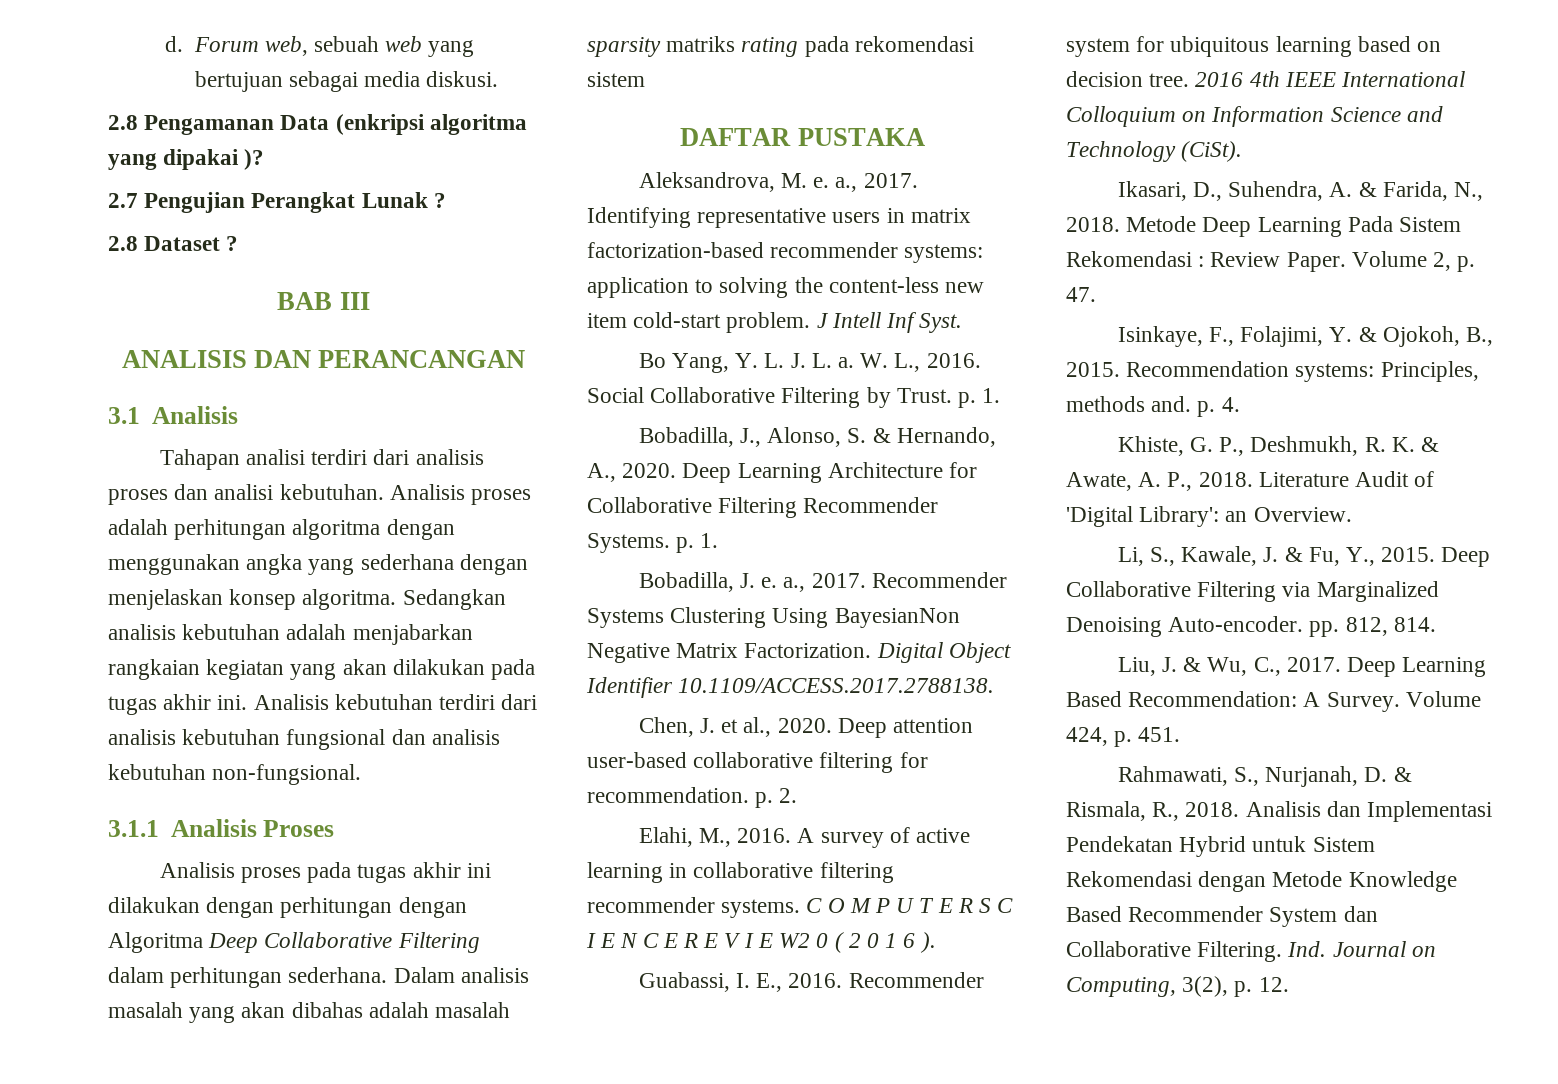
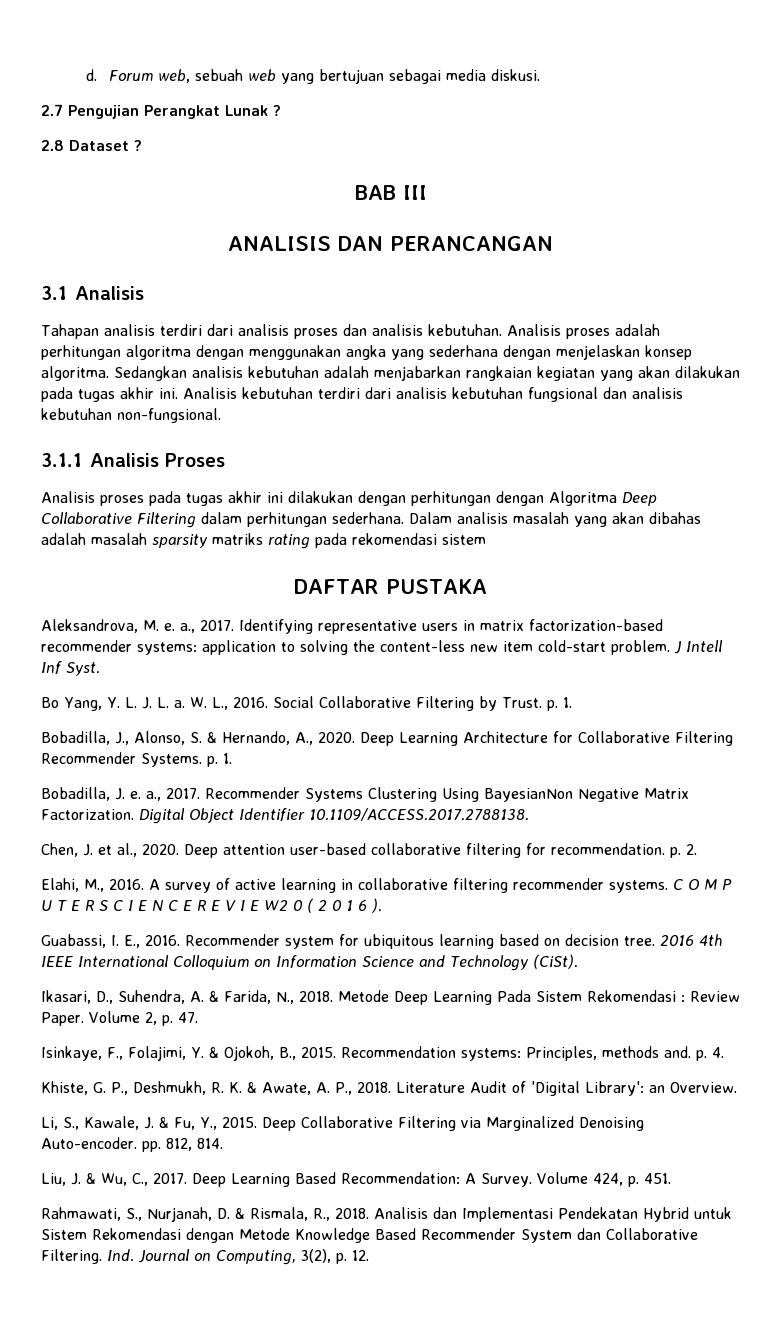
- 2.8 Pengamanan Data (enkripsi algoritma yang dipakai )?
- Tahapan analisi terdiri dari analisis proses dan analisi kebutuhan.
+ Tahapan analisis terdiri dari analisis proses dan analisis kebutuhan.

